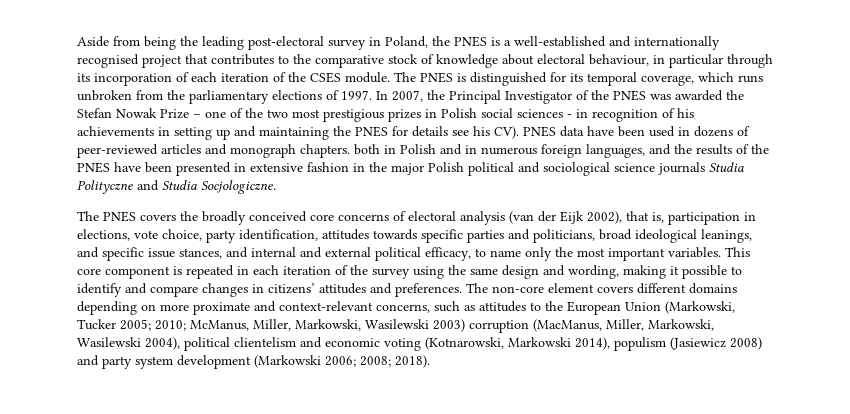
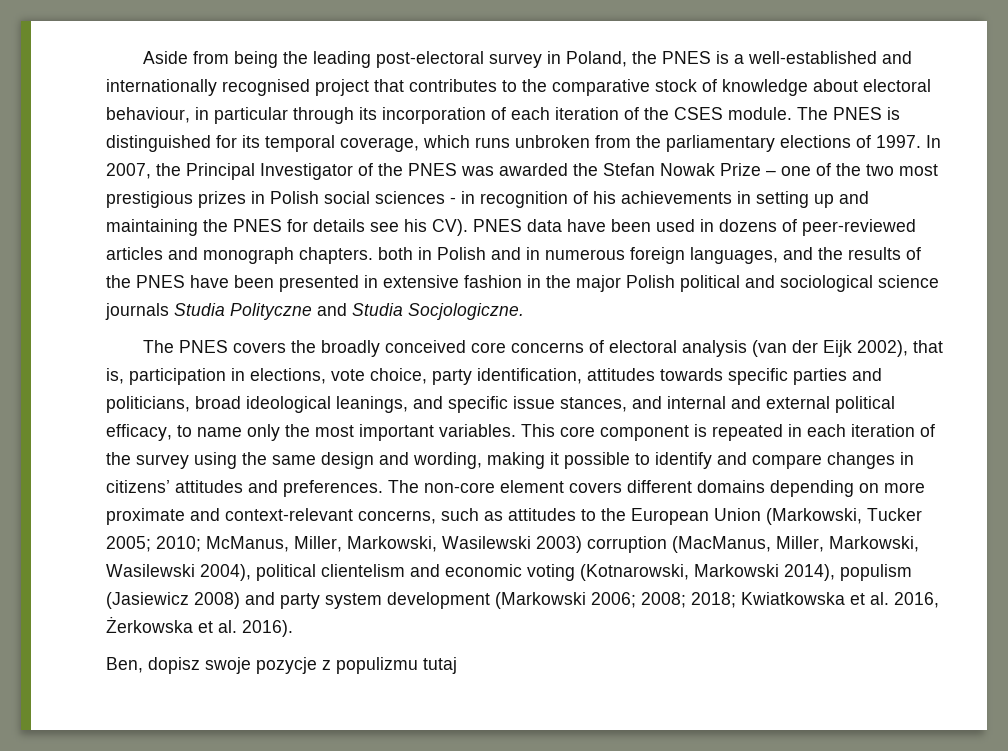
- The non-core element covers different domains depending on more proximate and context-relevant concerns, such as attitudes to the European Union (Markowski, Tucker 2005; 2010; McManus, Miller, Markowski, Wasilewski 2003) corruption (MacManus, Miller, Markowski, Wasilewski 2004), political clientelism and economic voting (Kotnarowski, Markowski 2014), populism (Jasiewicz 2008) and party system development (Markowski 2006; 2008; 2018).
+ The non-core element covers different domains depending on more proximate and context-relevant concerns, such as attitudes to the European Union (Markowski, Tucker 2005; 2010; McManus, Miller, Markowski, Wasilewski 2003) corruption (MacManus, Miller, Markowski, Wasilewski 2004), political clientelism and economic voting (Kotnarowski, Markowski 2014), populism (Jasiewicz 2008) and party system development (Markowski 2006; 2008; 2018; Kwiatkowska et al. 2016, Żerkowska et al. 2016).
+ Ben, dopisz swoje pozycje z populizmu tutaj

